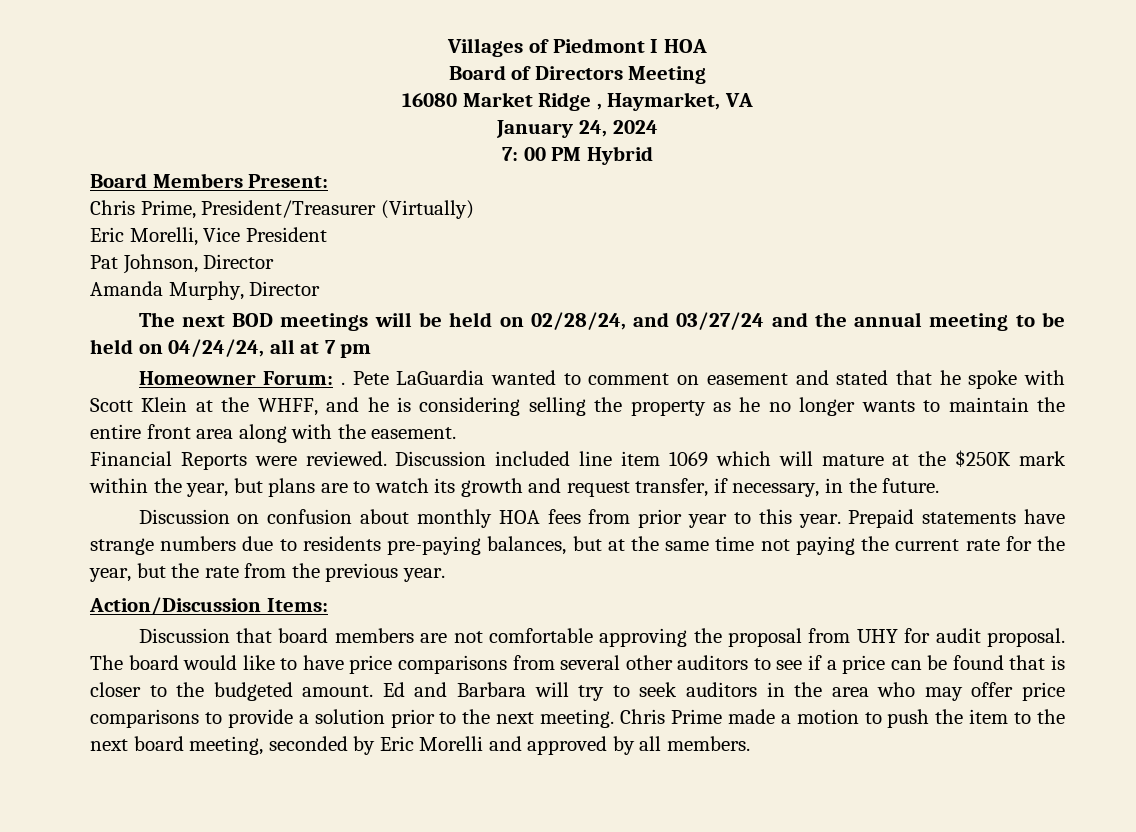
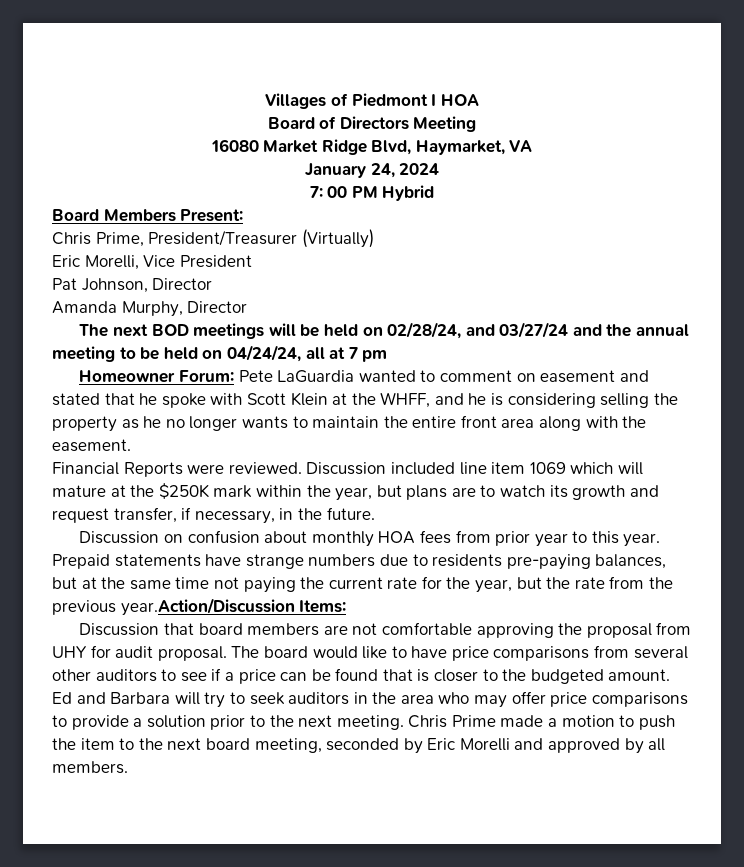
- 16080 Market Ridge , Haymarket, VA
+ 16080 Market Ridge Blvd, Haymarket, VA
- Homeowner Forum: . Pete LaGuardia wanted to comment on easement and stated that he spoke with Scott Klein at the WHFF, and he is considering selling the property as he no longer wants to maintain the entire front area along with the easement.
+ Homeowner Forum: Pete LaGuardia wanted to comment on easement and stated that he spoke with Scott Klein at the WHFF, and he is considering selling the property as he no longer wants to maintain the entire front area along with the easement.
- Prepaid statements have strange numbers due to residents pre-paying balances, but at the same time not paying the current rate for the year, but the rate from the previous year.
- Action/Discussion Items:
+ Prepaid statements have strange numbers due to residents pre-paying balances, but at the same time not paying the current rate for the year, but the rate from the previous year.Action/Discussion Items:

